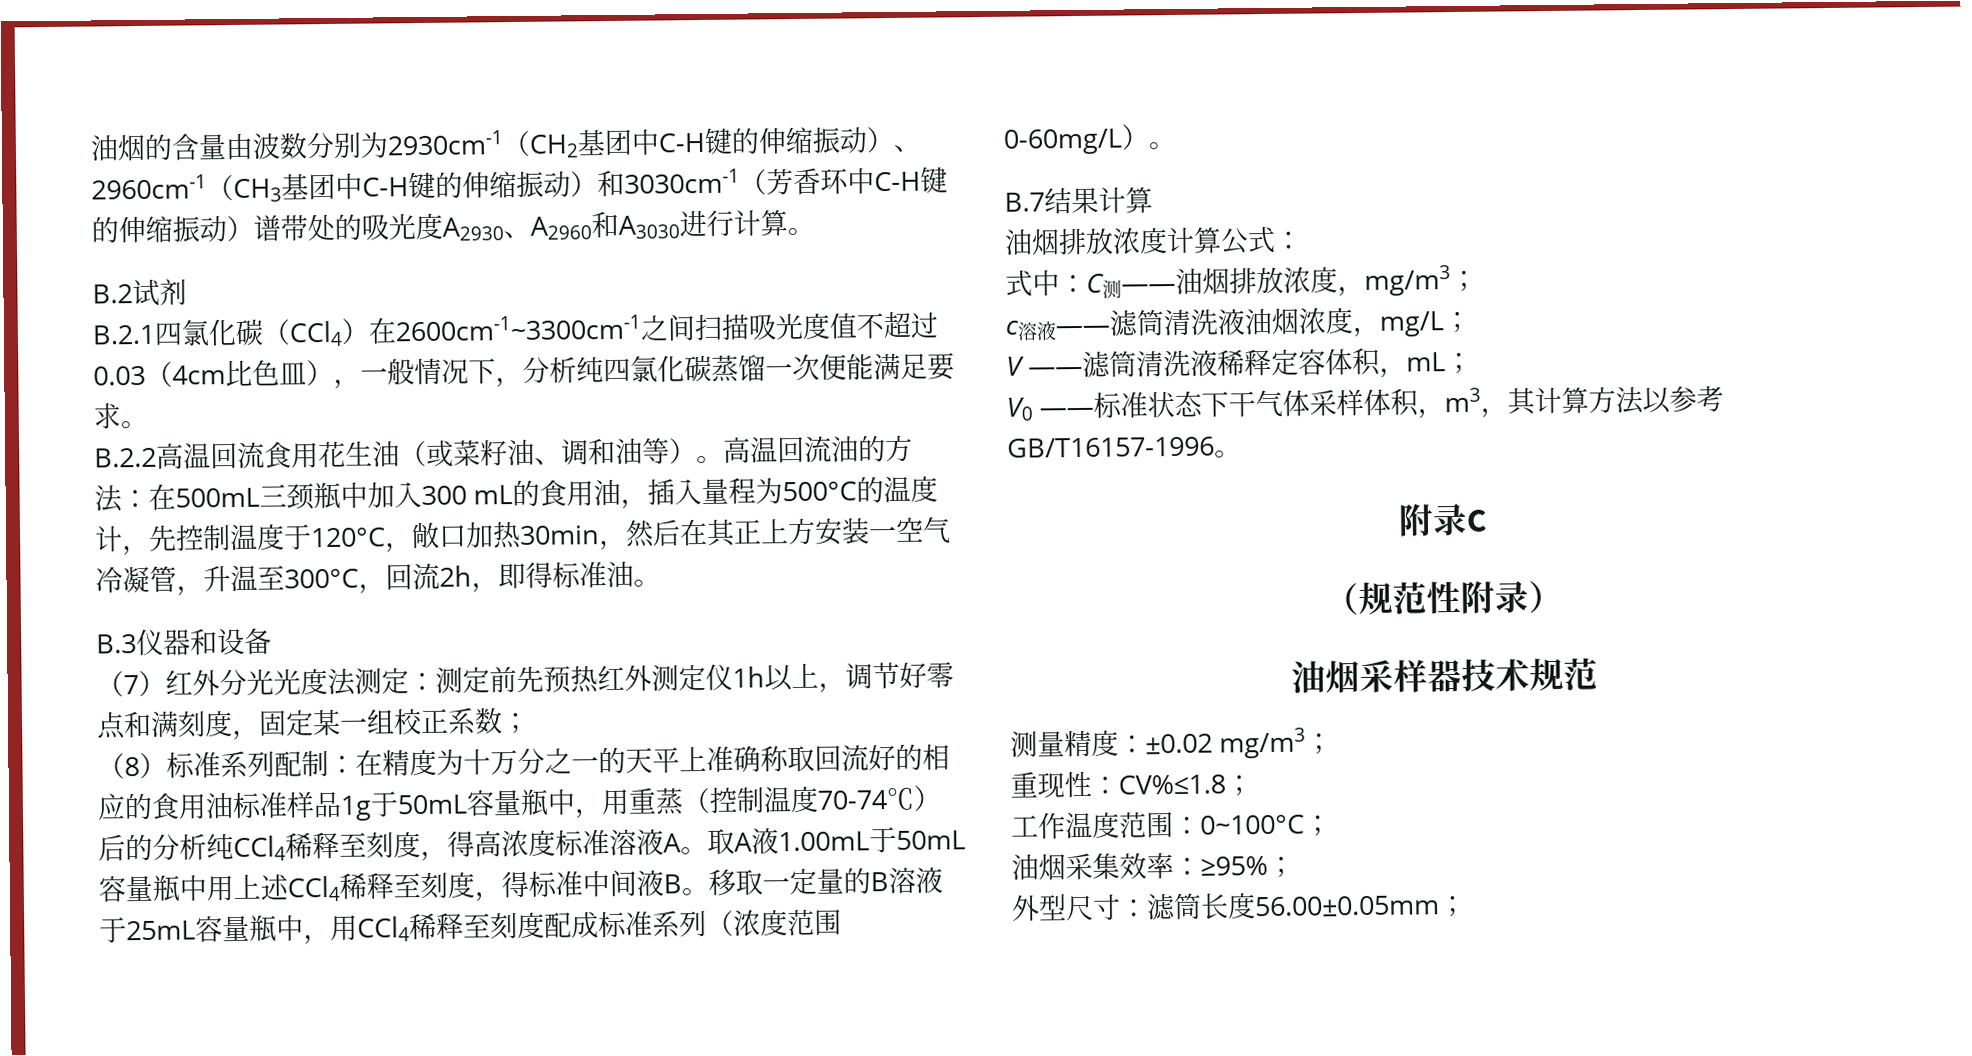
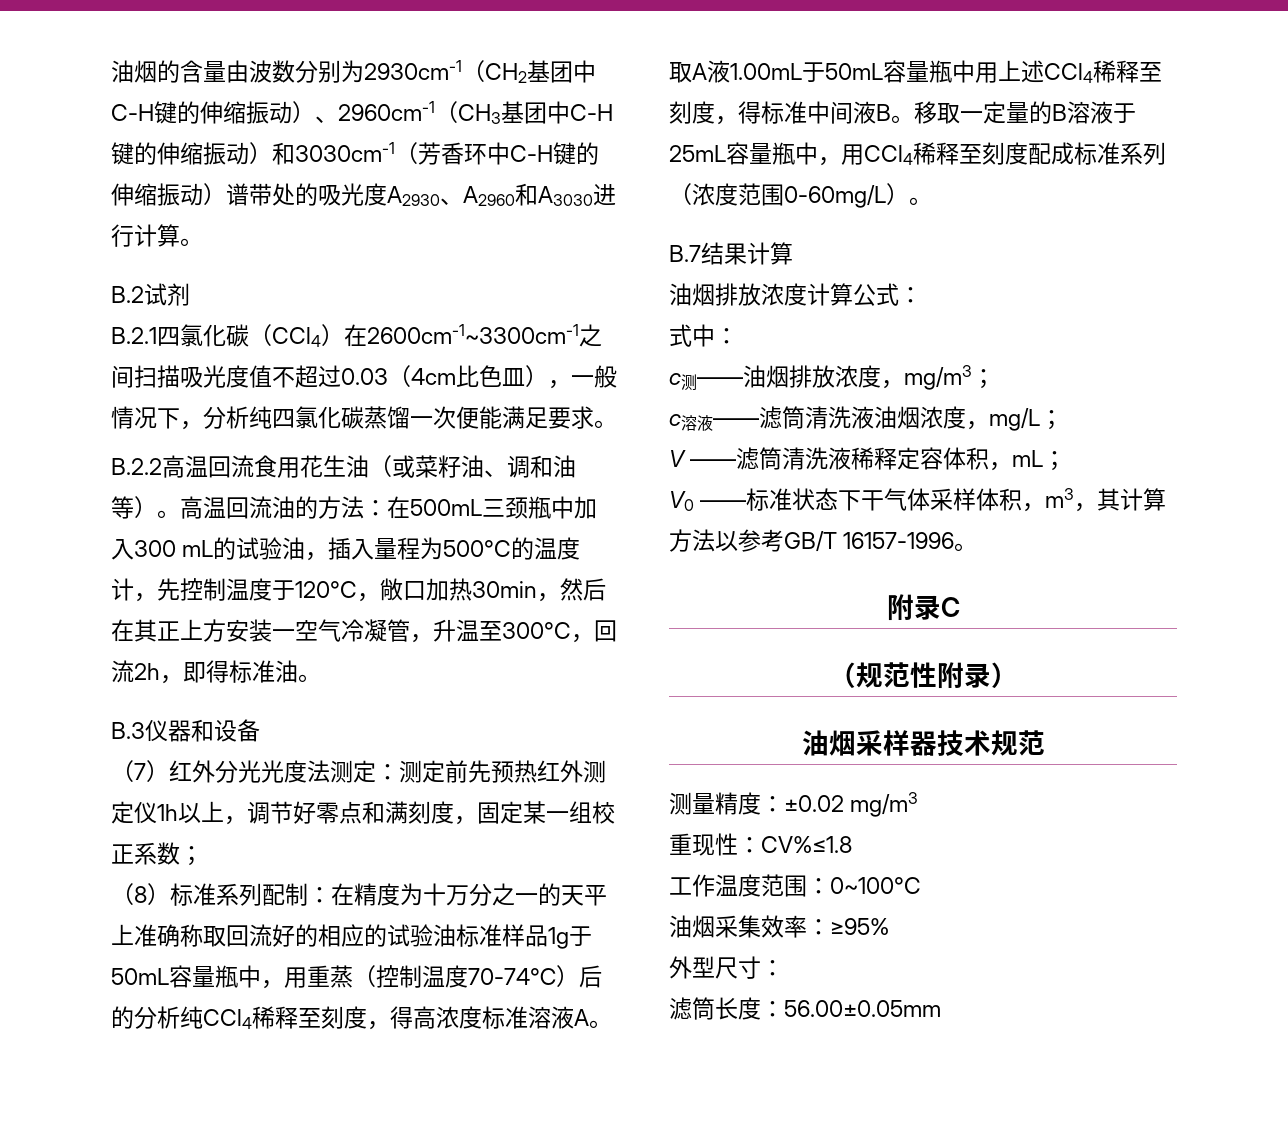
- 高温回流油的方法：在500mL三颈瓶中加入300 mL的食用油，插入量程为500°C的温度计，先控制温度于120°C，敞口加热30min，然后在其正上方安装一空气冷凝管，升温至300°C，回流2h，即得标准油。
+ 高温回流油的方法：在500mL三颈瓶中加入300 mL的试验油，插入量程为500°C的温度计，先控制温度于120°C，敞口加热30min，然后在其正上方安装一空气冷凝管，升温至300°C，回流2h，即得标准油。
- （8）标准系列配制：在精度为十万分之一的天平上准确称取回流好的相应的食用油标准样品1g于50mL容量瓶中，用重蒸（控制温度70-74℃）后的分析纯CCl4稀释至刻度，得高浓度标准溶液A。
+ （8）标准系列配制：在精度为十万分之一的天平上准确称取回流好的相应的试验油标准样品1g于50mL容量瓶中，用重蒸（控制温度70-74℃）后的分析纯CCl4稀释至刻度，得高浓度标准溶液A。
- 式中：C测——油烟排放浓度，mg/m3；
+ 式中：
+ c测——油烟排放浓度，mg/m3；
- V0 ——标准状态下干气体采样体积，m3，其计算方法以参考GB/T16157-1996。
+ V0 ——标准状态下干气体采样体积，m3，其计算方法以参考GB/T 16157-1996。
- 测量精度：±0.02 mg/m3；
+ 测量精度：±0.02 mg/m3
- 重现性：CV%≤1.8；
+ 重现性：CV%≤1.8
- 工作温度范围：0~100°C；
+ 工作温度范围：0~100°C
- 油烟采集效率：≥95%；
+ 油烟采集效率：≥95%
- 外型尺寸：滤筒长度56.00±0.05mm；
+ 外型尺寸：
+ 滤筒长度：56.00±0.05mm

